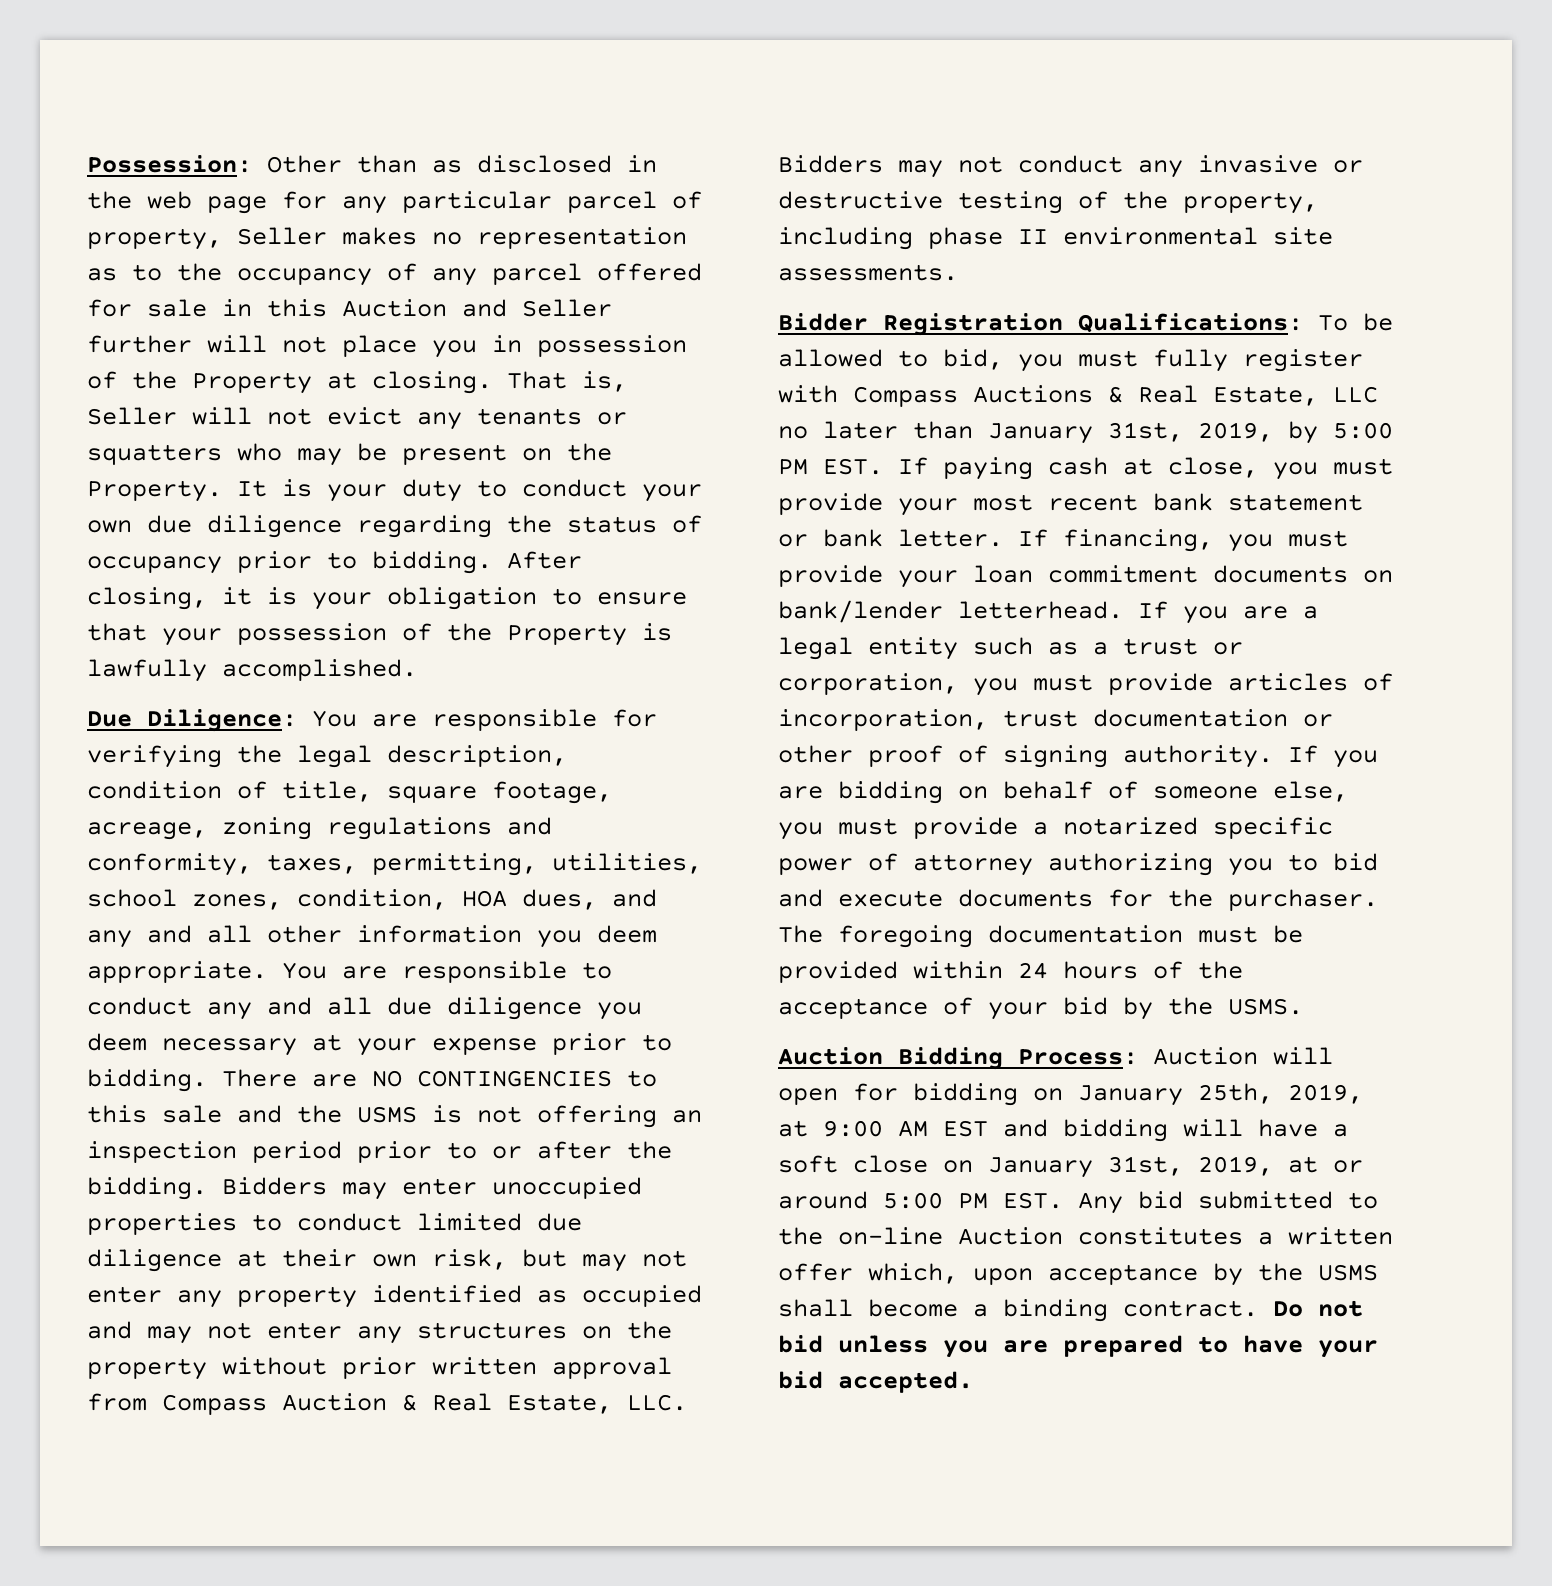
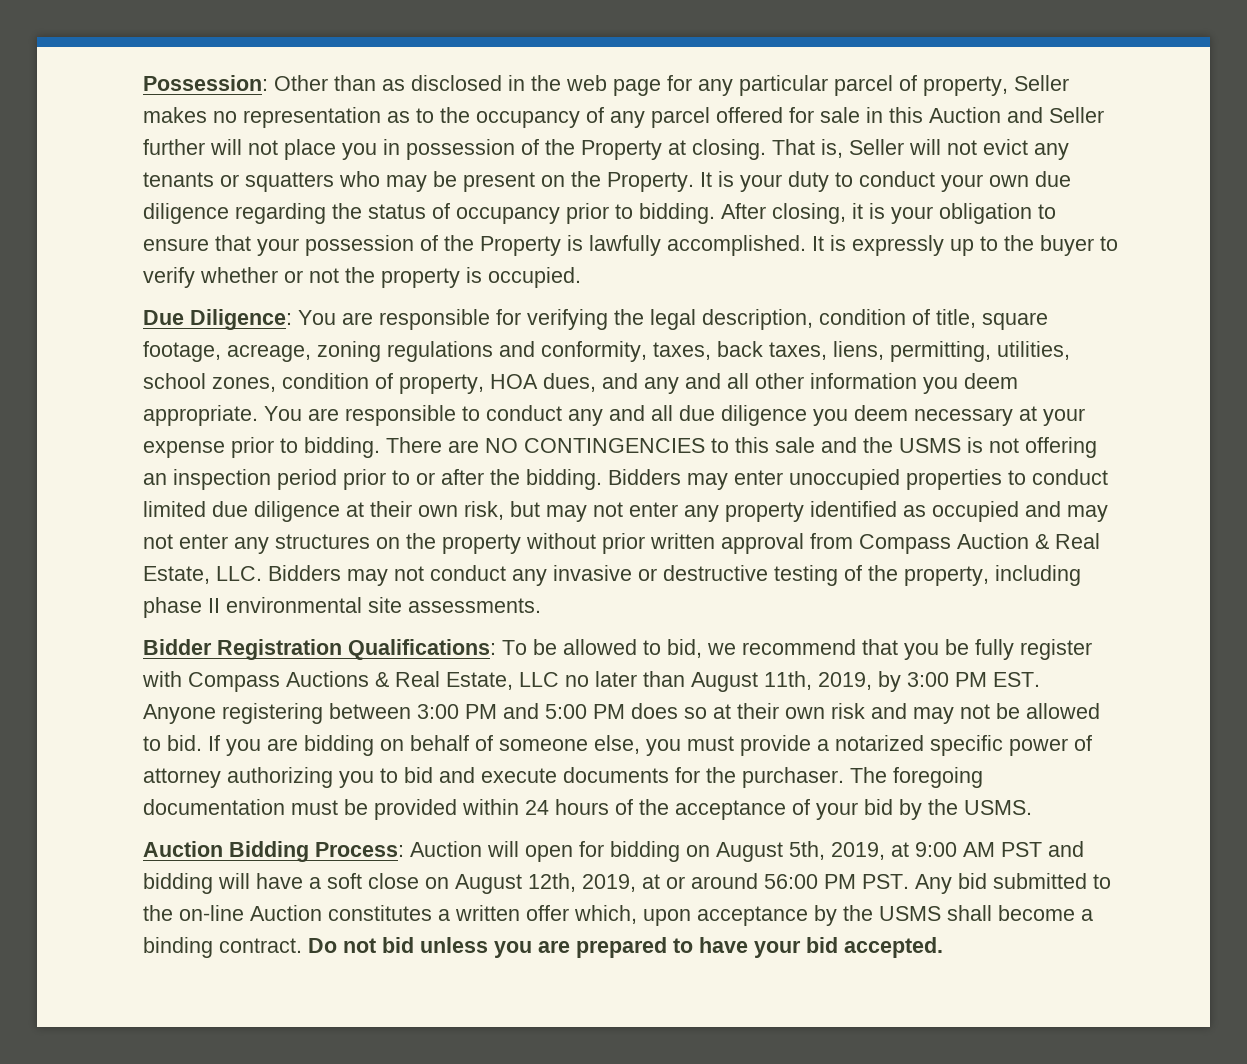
+ It is expressly up to the buyer to verify whether or not the property is occupied.
- Due Diligence: You are responsible for verifying the legal description, condition of title, square footage, acreage, zoning regulations and conformity, taxes, permitting, utilities, school zones, condition, HOA dues, and any and all other information you deem appropriate.
+ Due Diligence: You are responsible for verifying the legal description, condition of title, square footage, acreage, zoning regulations and conformity, taxes, back taxes, liens, permitting, utilities, school zones, condition of property, HOA dues, and any and all other information you deem appropriate.
- Bidder Registration Qualifications: To be allowed to bid, you must fully register with Compass Auctions & Real Estate, LLC no later than January 31st, 2019, by 5:00 PM EST. If paying cash at close, you must provide your most recent bank statement or bank letter. If financing, you must provide your loan commitment documents on bank/lender letterhead. If you are a legal entity such as a trust or corporation, you must provide articles of incorporation, trust documentation or other proof of signing authority.
+ Bidder Registration Qualifications: To be allowed to bid, we recommend that you be fully register with Compass Auctions & Real Estate, LLC no later than August 11th, 2019, by 3:00 PM EST. Anyone registering between 3:00 PM and 5:00 PM does so at their own risk and may not be allowed to bid.
- Auction Bidding Process: Auction will open for bidding on January 25th, 2019, at 9:00 AM EST and bidding will have a soft close on January 31st, 2019, at or around 5:00 PM EST. Any bid submitted to the on-line Auction constitutes a written offer which, upon acceptance by the USMS shall become a binding contract.
+ Auction Bidding Process: Auction will open for bidding on August 5th, 2019, at 9:00 AM PST and bidding will have a soft close on August 12th, 2019, at or around 56:00 PM PST. Any bid submitted to the on-line Auction constitutes a written offer which, upon acceptance by the USMS shall become a binding contract.

